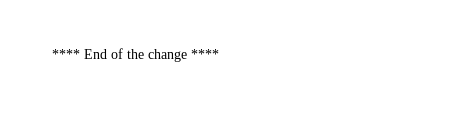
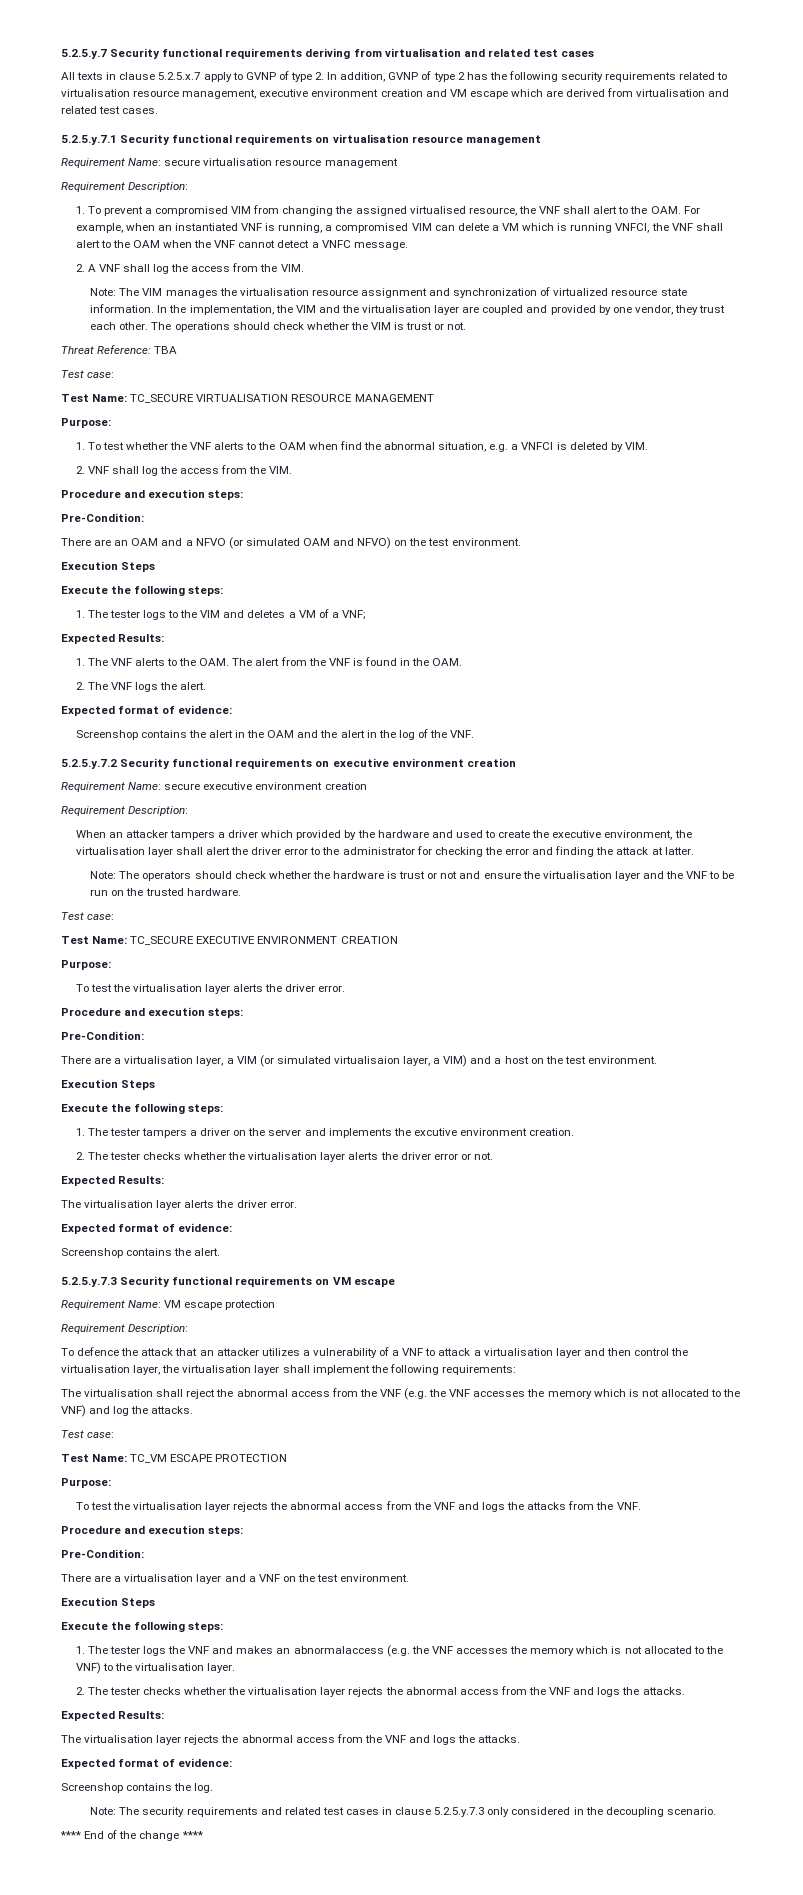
+ 5.2.5.y.7 Security functional requirements deriving from virtualisation and related test cases
+ All texts in clause 5.2.5.x.7 apply to GVNP of type 2. In addition, GVNP of type 2 has the following security requirements related to virtualisation resource management, executive environment creation and VM escape which are derived from virtualisation and related test cases.
+ 5.2.5.y.7.1 Security functional requirements on virtualisation resource management
+ Requirement Name: secure virtualisation resource management
+ Requirement Description:
+ 1. To prevent a compromised VIM from changing the assigned virtualised resource, the VNF shall alert to the OAM. For example, when an instantiated VNF is running, a compromised VIM can delete a VM which is running VNFCI, the VNF shall alert to the OAM when the VNF cannot detect a VNFC message.
+ 2. A VNF shall log the access from the VIM.
+ Note: The VIM manages the virtualisation resource assignment and synchronization of virtualized resource state information. In the implementation, the VIM and the virtualisation layer are coupled and provided by one vendor, they trust each other. The operations should check whether the VIM is trust or not.
+ Threat Reference: TBA
+ Test case:
+ Test Name: TC_SECURE VIRTUALISATION RESOURCE MANAGEMENT
+ Purpose:
+ 1. To test whether the VNF alerts to the OAM when find the abnormal situation, e.g. a VNFCI is deleted by VIM.
+ 2. VNF shall log the access from the VIM.
+ Procedure and execution steps:
+ Pre-Condition:
+ There are an OAM and a NFVO (or simulated OAM and NFVO) on the test environment.
+ Execution Steps
+ Execute the following steps:
+ 1. The tester logs to the VIM and deletes a VM of a VNF;
+ Expected Results:
+ 1. The VNF alerts to the OAM. The alert from the VNF is found in the OAM.
+ 2. The VNF logs the alert.
+ Expected format of evidence:
+ Screenshop contains the alert in the OAM and the alert in the log of the VNF.
+ 5.2.5.y.7.2 Security functional requirements on executive environment creation
+ Requirement Name: secure executive environment creation
+ Requirement Description:
+ When an attacker tampers a driver which provided by the hardware and used to create the executive environment, the virtualisation layer shall alert the driver error to the administrator for checking the error and finding the attack at latter.
+ Note: The operators should check whether the hardware is trust or not and ensure the virtualisation layer and the VNF to be run on the trusted hardware.
+ Test case:
+ Test Name: TC_SECURE EXECUTIVE ENVIRONMENT CREATION
+ Purpose:
+ To test the virtualisation layer alerts the driver error.
+ Procedure and execution steps:
+ Pre-Condition:
+ There are a virtualisation layer, a VIM (or simulated virtualisaion layer, a VIM) and a host on the test environment.
+ Execution Steps
+ Execute the following steps:
+ 1. The tester tampers a driver on the server and implements the excutive environment creation.
+ 2. The tester checks whether the virtualisation layer alerts the driver error or not.
+ Expected Results:
+ The virtualisation layer alerts the driver error.
+ Expected format of evidence:
+ Screenshop contains the alert.
+ 5.2.5.y.7.3 Security functional requirements on VM escape
+ Requirement Name: VM escape protection
+ Requirement Description:
+ To defence the attack that an attacker utilizes a vulnerability of a VNF to attack a virtualisation layer and then control the virtualisation layer, the virtualisation layer shall implement the following requirements:
+ The virtualisation shall reject the abnormal access from the VNF (e.g. the VNF accesses the memory which is not allocated to the VNF) and log the attacks.
+ Test case:
+ Test Name: TC_VM ESCAPE PROTECTION
+ Purpose:
+ To test the virtualisation layer rejects the abnormal access from the VNF and logs the attacks from the VNF.
+ Procedure and execution steps:
+ Pre-Condition:
+ There are a virtualisation layer and a VNF on the test environment.
+ Execution Steps
+ Execute the following steps:
+ 1. The tester logs the VNF and makes an abnormalaccess (e.g. the VNF accesses the memory which is not allocated to the VNF) to the virtualisation layer.
+ 2. The tester checks whether the virtualisation layer rejects the abnormal access from the VNF and logs the attacks.
+ Expected Results:
+ The virtualisation layer rejects the abnormal access from the VNF and logs the attacks.
+ Expected format of evidence:
+ Screenshop contains the log.
+ Note: The security requirements and related test cases in clause 5.2.5.y.7.3 only considered in the decoupling scenario.

